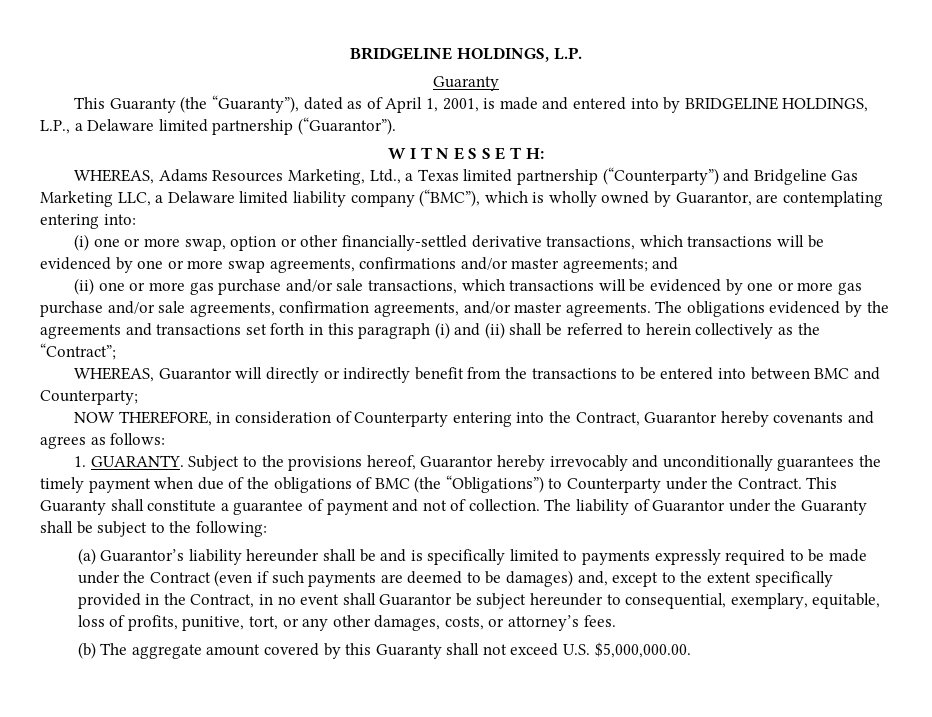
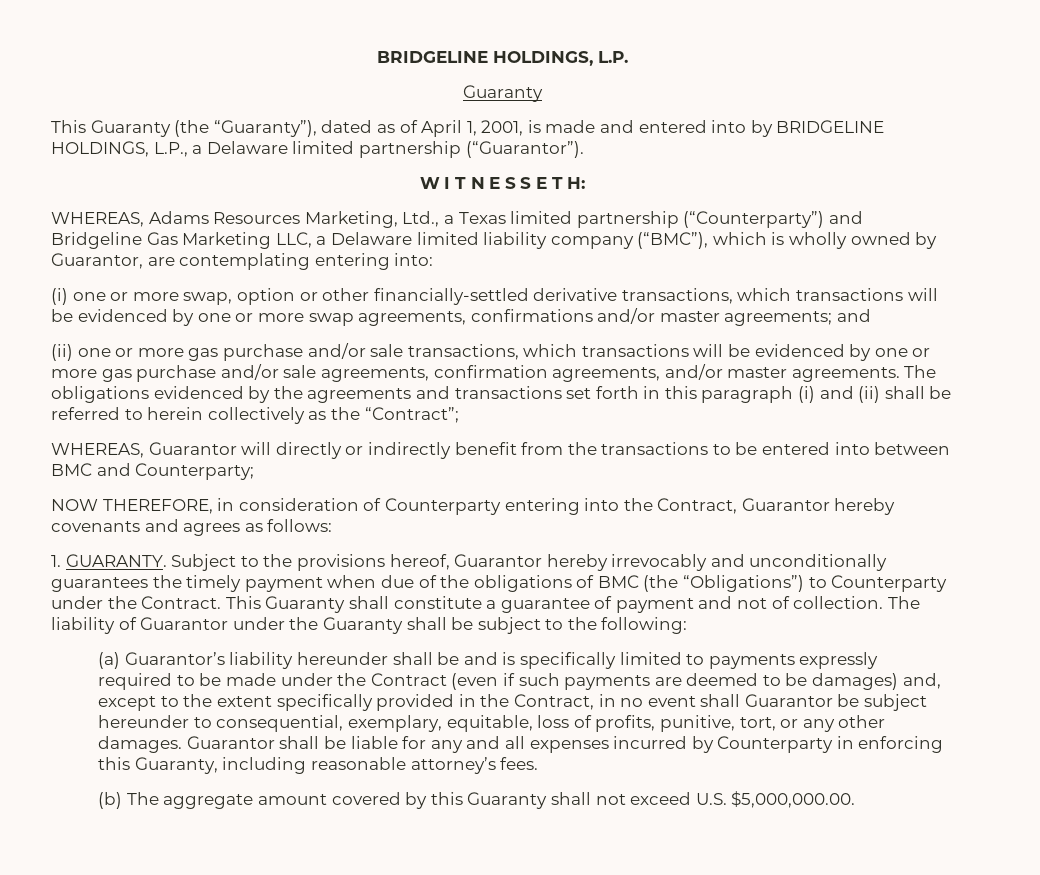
- (a) Guarantor’s liability hereunder shall be and is specifically limited to payments expressly required to be made under the Contract (even if such payments are deemed to be damages) and, except to the extent specifically provided in the Contract, in no event shall Guarantor be subject hereunder to consequential, exemplary, equitable, loss of profits, punitive, tort, or any other damages, costs, or attorney’s fees.
+ (a) Guarantor’s liability hereunder shall be and is specifically limited to payments expressly required to be made under the Contract (even if such payments are deemed to be damages) and, except to the extent specifically provided in the Contract, in no event shall Guarantor be subject hereunder to consequential, exemplary, equitable, loss of profits, punitive, tort, or any other damages. Guarantor shall be liable for any and all expenses incurred by Counterparty in enforcing this Guaranty, including reasonable attorney’s fees.

